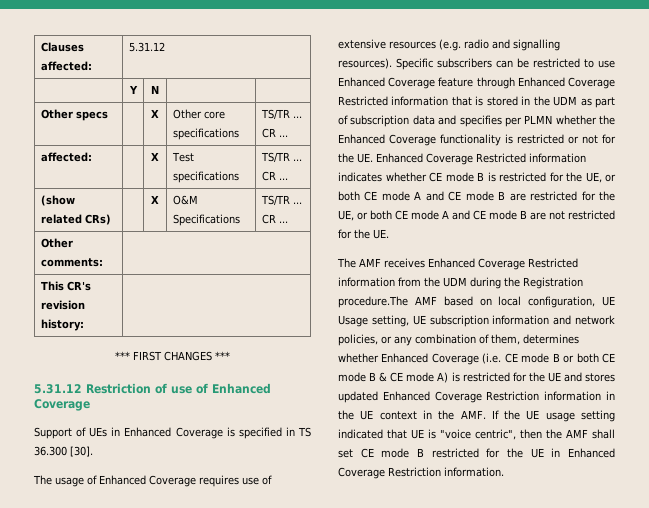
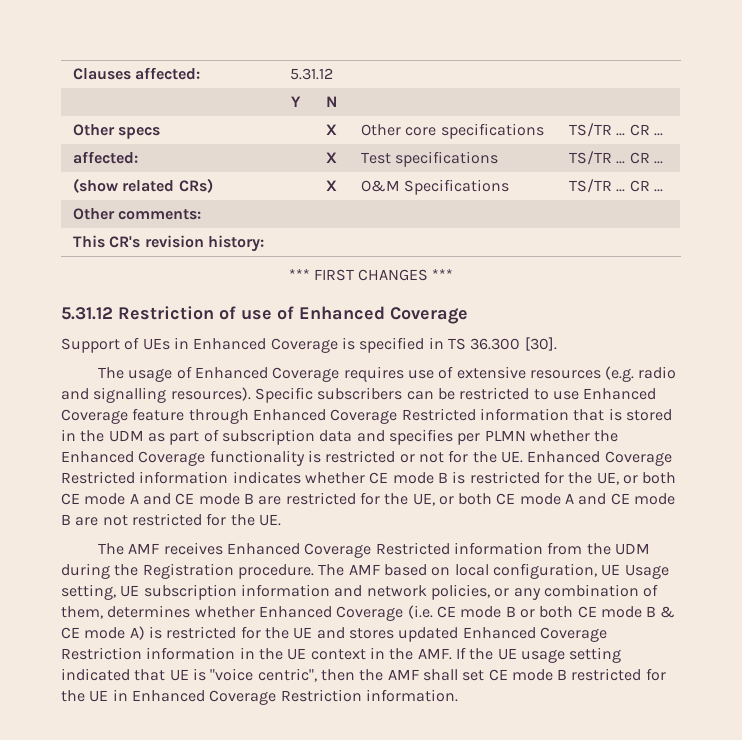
- The AMF receives Enhanced Coverage Restricted information from the UDM during the Registration procedure.The AMF based on local configuration, UE Usage setting, UE subscription information and network policies, or any combination of them, determines whether Enhanced Coverage (i.e. CE mode B or both CE mode B & CE mode A) is restricted for the UE and stores updated Enhanced Coverage Restriction information in the UE context in the AMF. If the UE usage setting indicated that UE is "voice centric", then the AMF shall set CE mode B restricted for the UE in Enhanced Coverage Restriction information.
+ The AMF receives Enhanced Coverage Restricted information from the UDM during the Registration procedure. The AMF based on local configuration, UE Usage setting, UE subscription information and network policies, or any combination of them, determines whether Enhanced Coverage (i.e. CE mode B or both CE mode B & CE mode A) is restricted for the UE and stores updated Enhanced Coverage Restriction information in the UE context in the AMF. If the UE usage setting indicated that UE is "voice centric", then the AMF shall set CE mode B restricted for the UE in Enhanced Coverage Restriction information.

